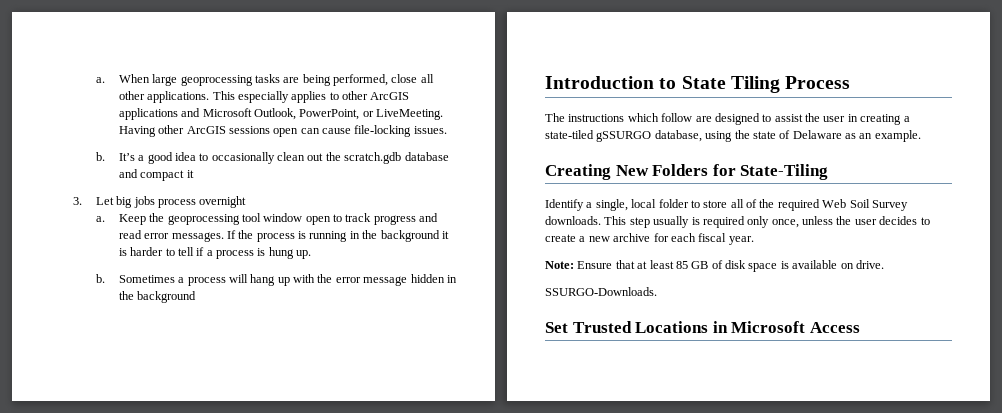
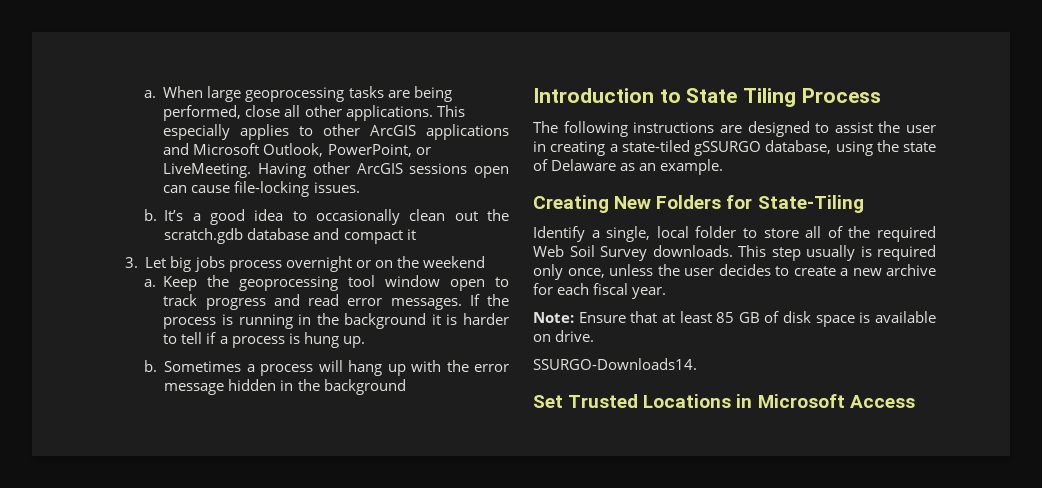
- 3. Let big jobs process overnight
+ 3. Let big jobs process overnight or on the weekend
- The instructions which follow are designed to assist the user in creating a state-tiled gSSURGO database, using the state of Delaware as an example.
+ The following instructions are designed to assist the user in creating a state-tiled gSSURGO database, using the state of Delaware as an example.
- SSURGO-Downloads.
+ SSURGO-Downloads14.

